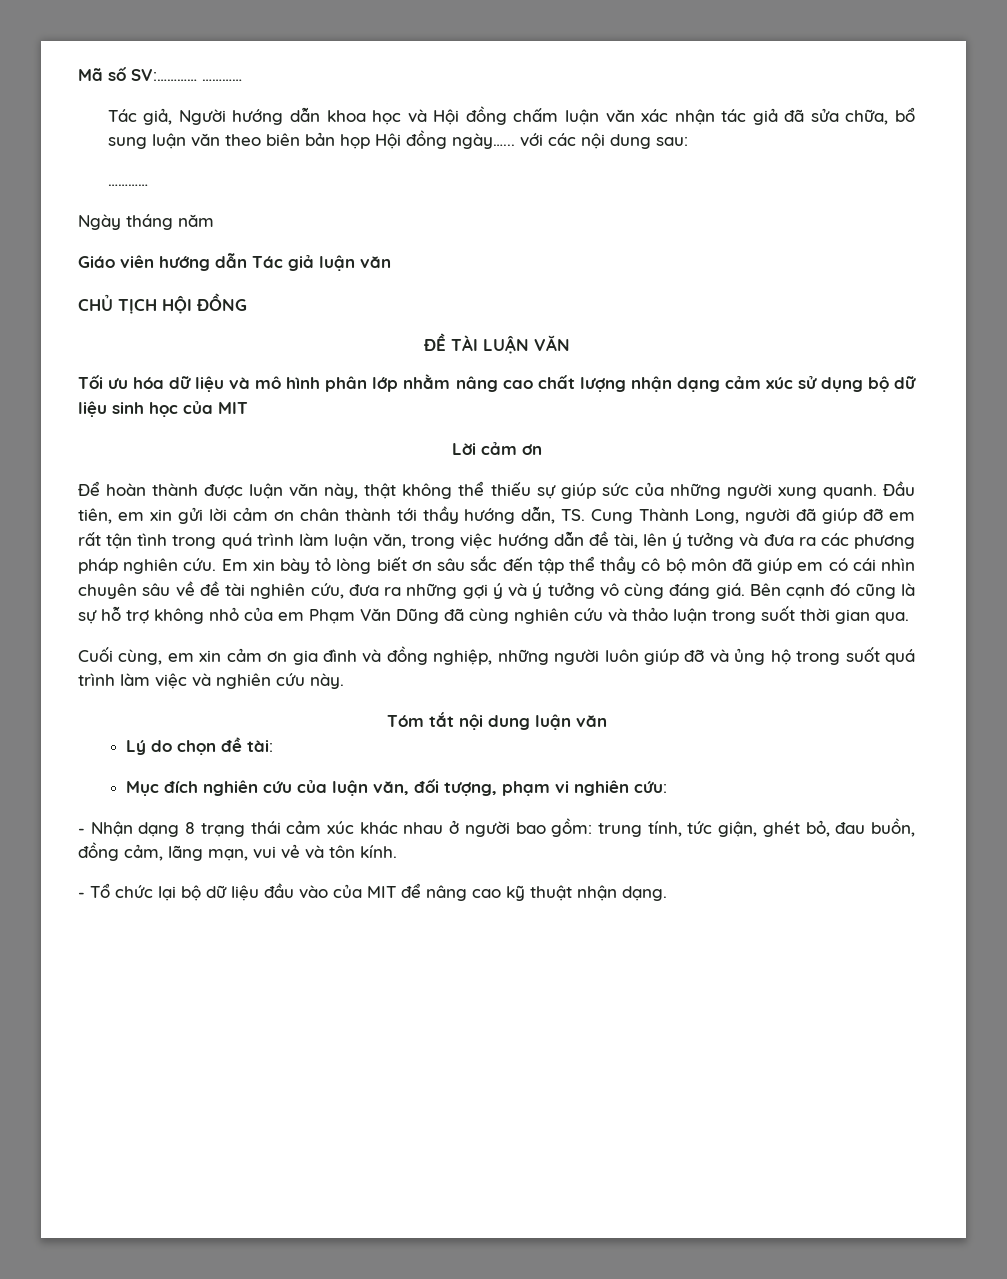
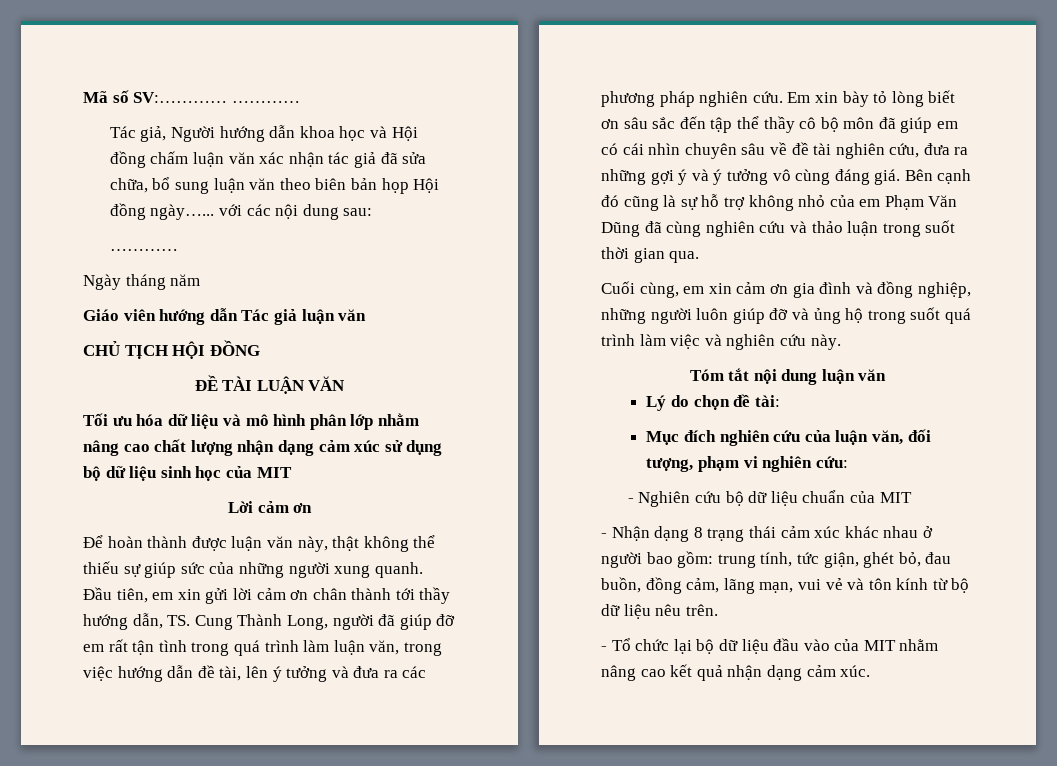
+ - Nghiên cứu bộ dữ liệu chuẩn của MIT
- - Nhận dạng 8 trạng thái cảm xúc khác nhau ở người bao gồm: trung tính, tức giận, ghét bỏ, đau buồn, đồng cảm, lãng mạn, vui vẻ và tôn kính.
+ - Nhận dạng 8 trạng thái cảm xúc khác nhau ở người bao gồm: trung tính, tức giận, ghét bỏ, đau buồn, đồng cảm, lãng mạn, vui vẻ và tôn kính từ bộ dữ liệu nêu trên.
- - Tổ chức lại bộ dữ liệu đầu vào của MIT để nâng cao kỹ thuật nhận dạng.
+ - Tổ chức lại bộ dữ liệu đầu vào của MIT nhằm nâng cao kết quả nhận dạng cảm xúc.

